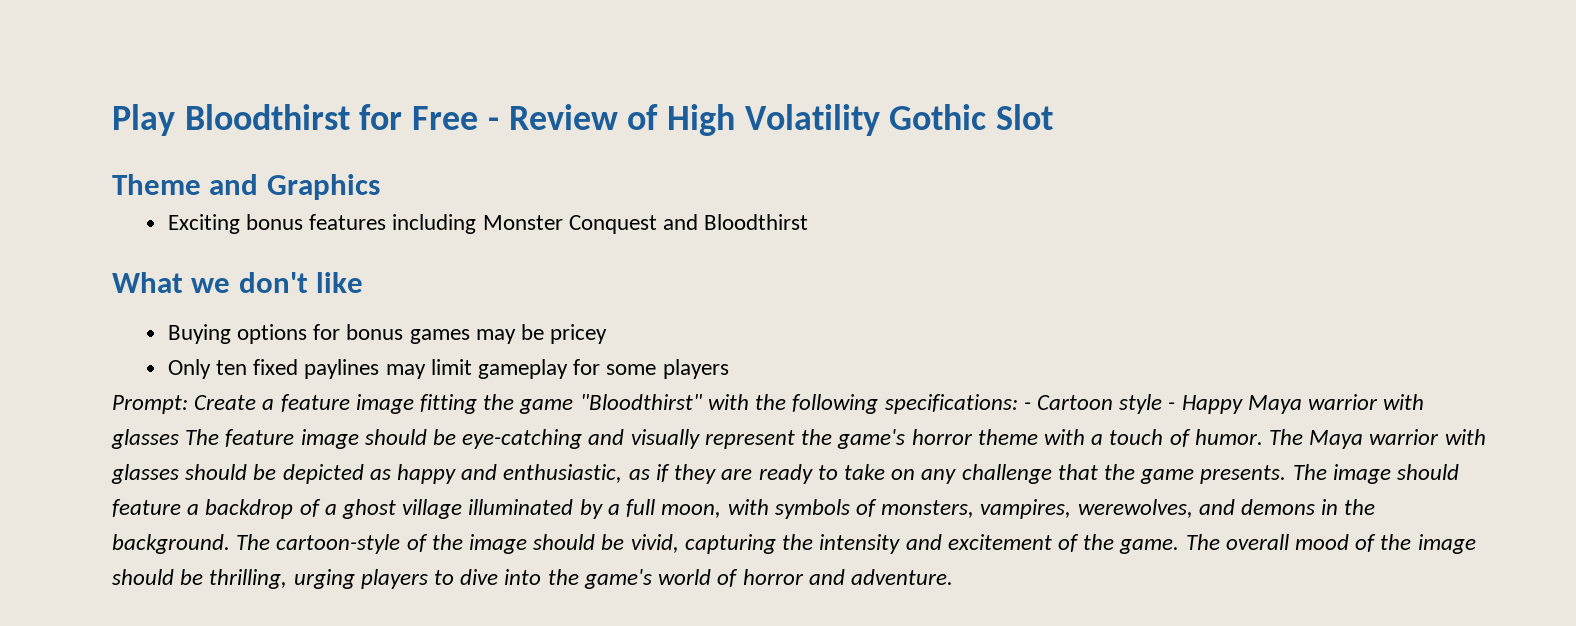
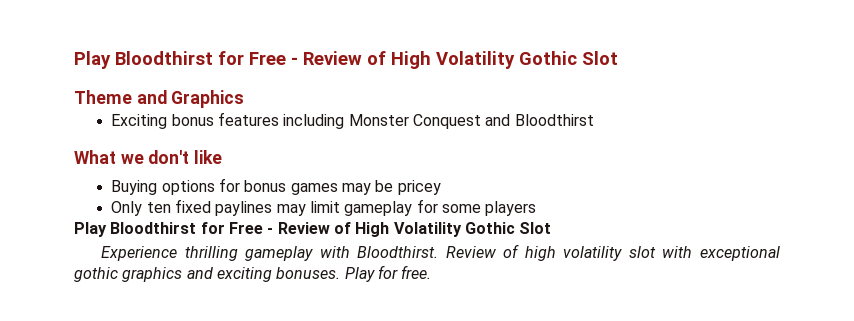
  Only ten fixed paylines may limit gameplay for some players
- Prompt: Create a feature image fitting the game "Bloodthirst" with the following specifications: - Cartoon style - Happy Maya warrior with glasses The feature image should be eye-catching and visually represent the game's horror theme with a touch of humor. The Maya warrior with glasses should be depicted as happy and enthusiastic, as if they are ready to take on any challenge that the game presents. The image should feature a backdrop of a ghost village illuminated by a full moon, with symbols of monsters, vampires, werewolves, and demons in the background. The cartoon-style of the image should be vivid, capturing the intensity and excitement of the game. The overall mood of the image should be thrilling, urging players to dive into the game's world of horror and adventure.
+ Play Bloodthirst for Free - Review of High Volatility Gothic Slot
+ Experience thrilling gameplay with Bloodthirst. Review of high volatility slot with exceptional gothic graphics and exciting bonuses. Play for free.

